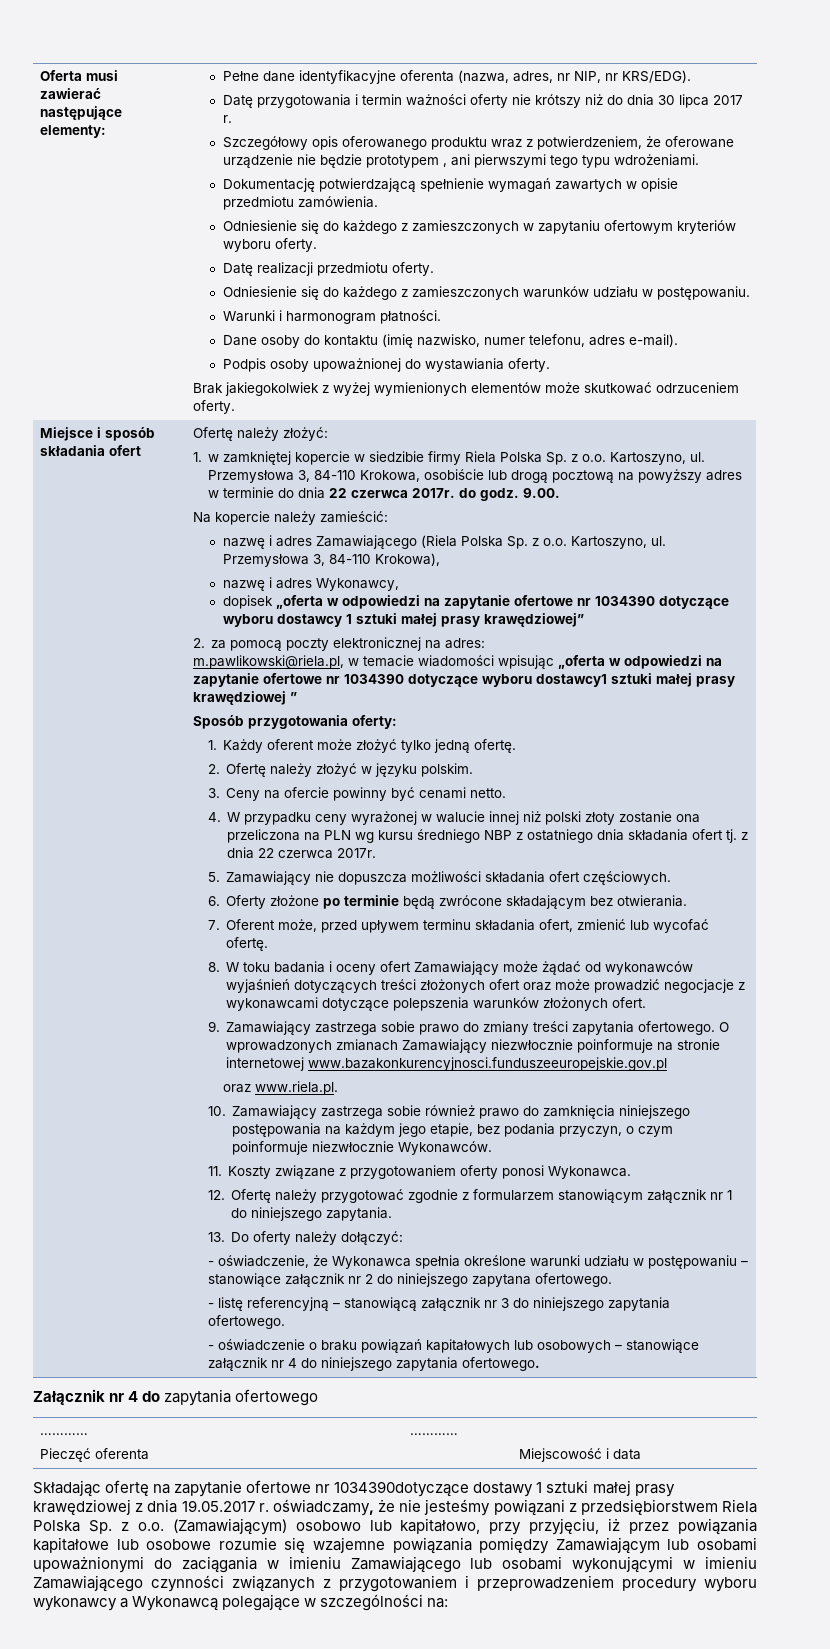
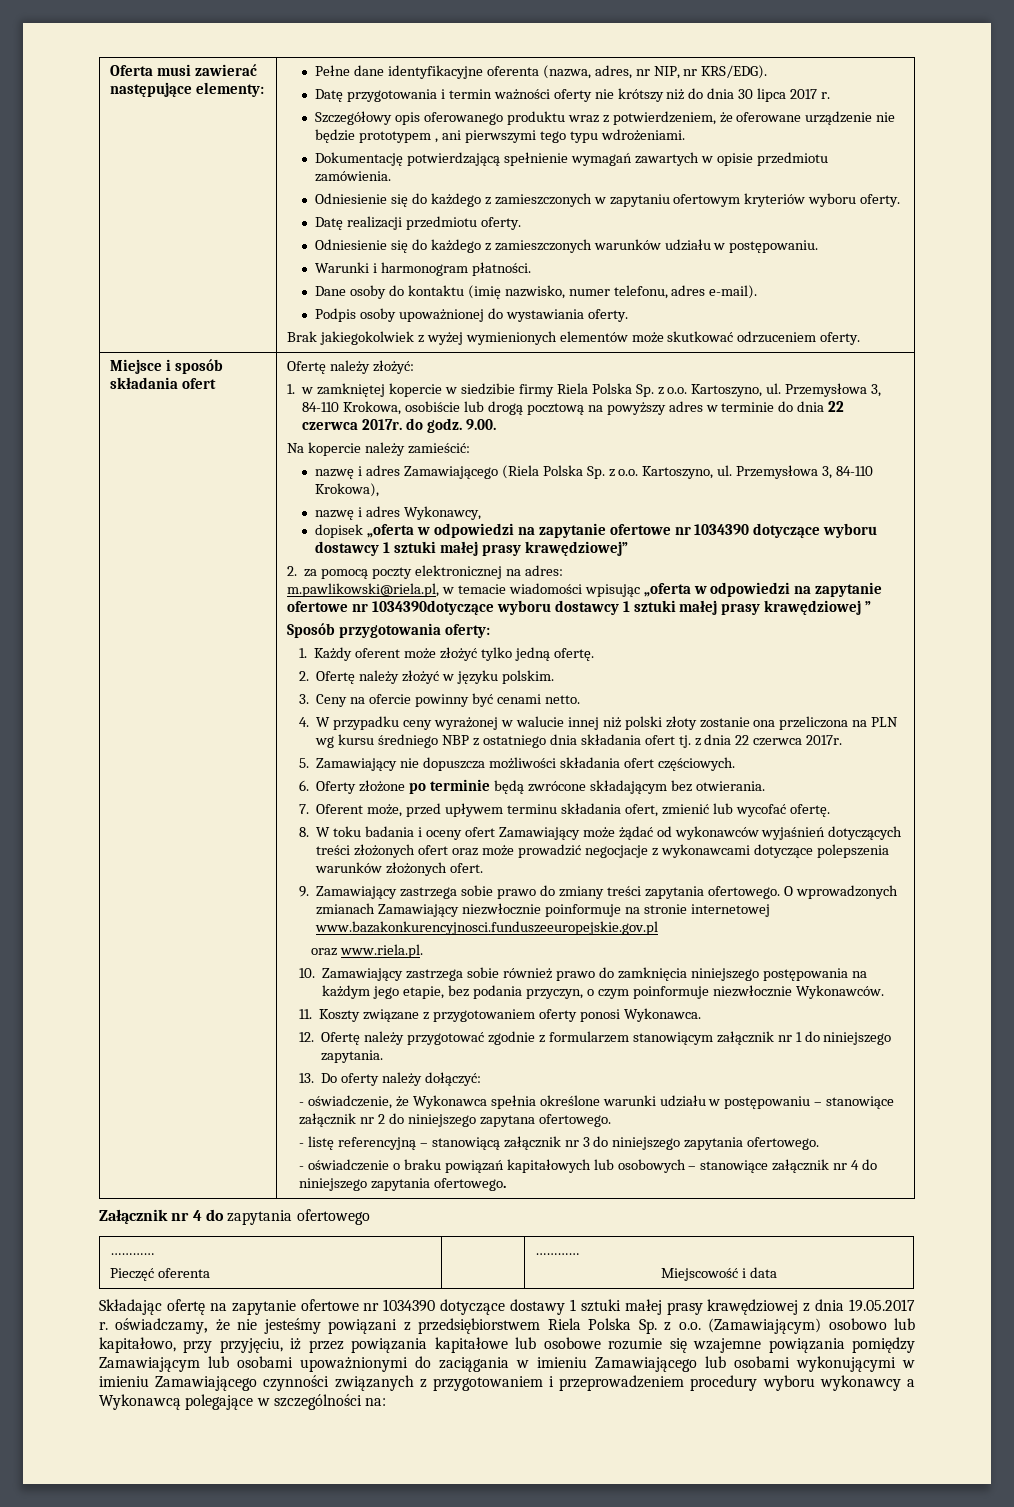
- m.pawlikowski@riela.pl, w temacie wiadomości wpisując „oferta w odpowiedzi na zapytanie ofertowe nr 1034390 dotyczące wyboru dostawcy1 sztuki małej prasy krawędziowej ”
+ m.pawlikowski@riela.pl, w temacie wiadomości wpisując „oferta w odpowiedzi na zapytanie ofertowe nr 1034390dotyczące wyboru dostawcy 1 sztuki małej prasy krawędziowej ”
- Składając ofertę na zapytanie ofertowe nr 1034390dotyczące dostawy 1 sztuki małej prasy krawędziowej z dnia 19.05.2017 r. oświadczamy, że nie jesteśmy powiązani z przedsiębiorstwem Riela Polska Sp. z o.o. (Zamawiającym) osobowo lub kapitałowo, przy przyjęciu, iż przez powiązania kapitałowe lub osobowe rozumie się wzajemne powiązania pomiędzy Zamawiającym lub osobami upoważnionymi do zaciągania w imieniu Zamawiającego lub osobami wykonującymi w imieniu Zamawiającego czynności związanych z przygotowaniem i przeprowadzeniem procedury wyboru wykonawcy a Wykonawcą polegające w szczególności na:
+ Składając ofertę na zapytanie ofertowe nr 1034390 dotyczące dostawy 1 sztuki małej prasy krawędziowej z dnia 19.05.2017 r. oświadczamy, że nie jesteśmy powiązani z przedsiębiorstwem Riela Polska Sp. z o.o. (Zamawiającym) osobowo lub kapitałowo, przy przyjęciu, iż przez powiązania kapitałowe lub osobowe rozumie się wzajemne powiązania pomiędzy Zamawiającym lub osobami upoważnionymi do zaciągania w imieniu Zamawiającego lub osobami wykonującymi w imieniu Zamawiającego czynności związanych z przygotowaniem i przeprowadzeniem procedury wyboru wykonawcy a Wykonawcą polegające w szczególności na:

